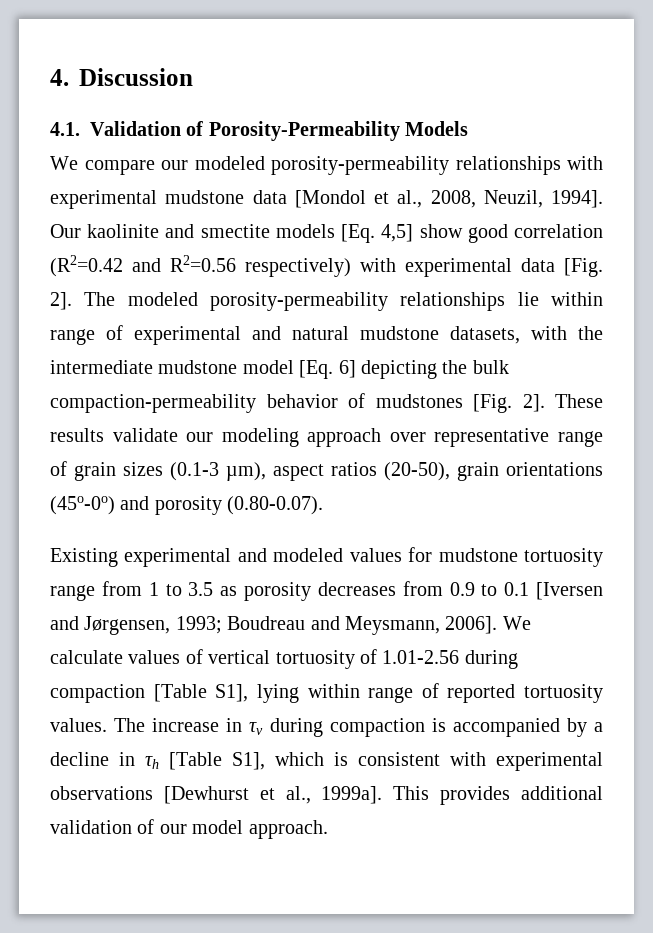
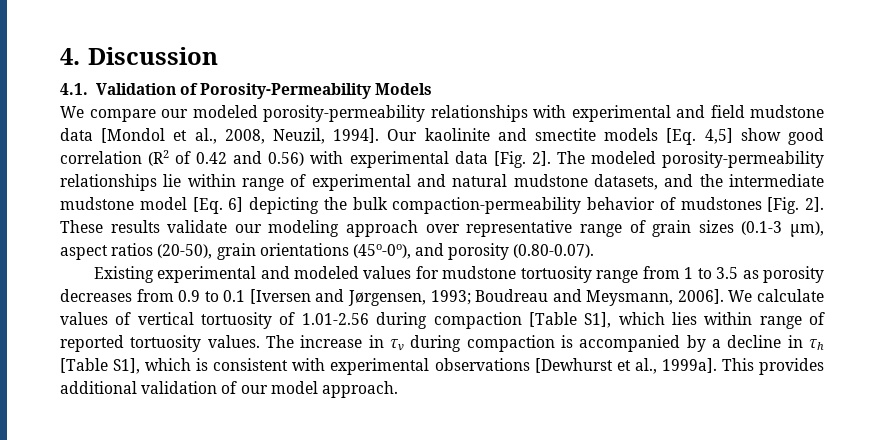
- We compare our modeled porosity-permeability relationships with experimental mudstone data [Mondol et al., 2008, Neuzil, 1994].
+ We compare our modeled porosity-permeability relationships with experimental and field mudstone data [Mondol et al., 2008, Neuzil, 1994].
- Our kaolinite and smectite models [Eq. 4,5] show good correlation (R2=0.42 and R2=0.56 respectively) with experimental data [Fig. 2].
+ Our kaolinite and smectite models [Eq. 4,5] show good correlation (R2 of 0.42 and 0.56) with experimental data [Fig. 2].
- The modeled porosity-permeability relationships lie within range of experimental and natural mudstone datasets, with the intermediate mudstone model [Eq. 6] depicting the bulk compaction-permeability behavior of mudstones [Fig. 2].
+ The modeled porosity-permeability relationships lie within range of experimental and natural mudstone datasets, and the intermediate mudstone model [Eq. 6] depicting the bulk compaction-permeability behavior of mudstones [Fig. 2].
- These results validate our modeling approach over representative range of grain sizes (0.1-3 µm), aspect ratios (20-50), grain orientations (45o-0o) and porosity (0.80-0.07).
+ These results validate our modeling approach over representative range of grain sizes (0.1-3 µm), aspect ratios (20-50), grain orientations (45o-0o), and porosity (0.80-0.07).
- We calculate values of vertical tortuosity of 1.01-2.56 during compaction [Table S1], lying within range of reported tortuosity values.
+ We calculate values of vertical tortuosity of 1.01-2.56 during compaction [Table S1], which lies within range of reported tortuosity values.

